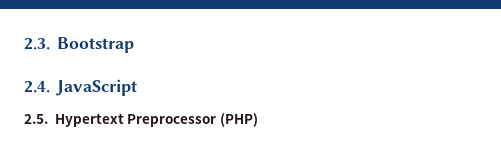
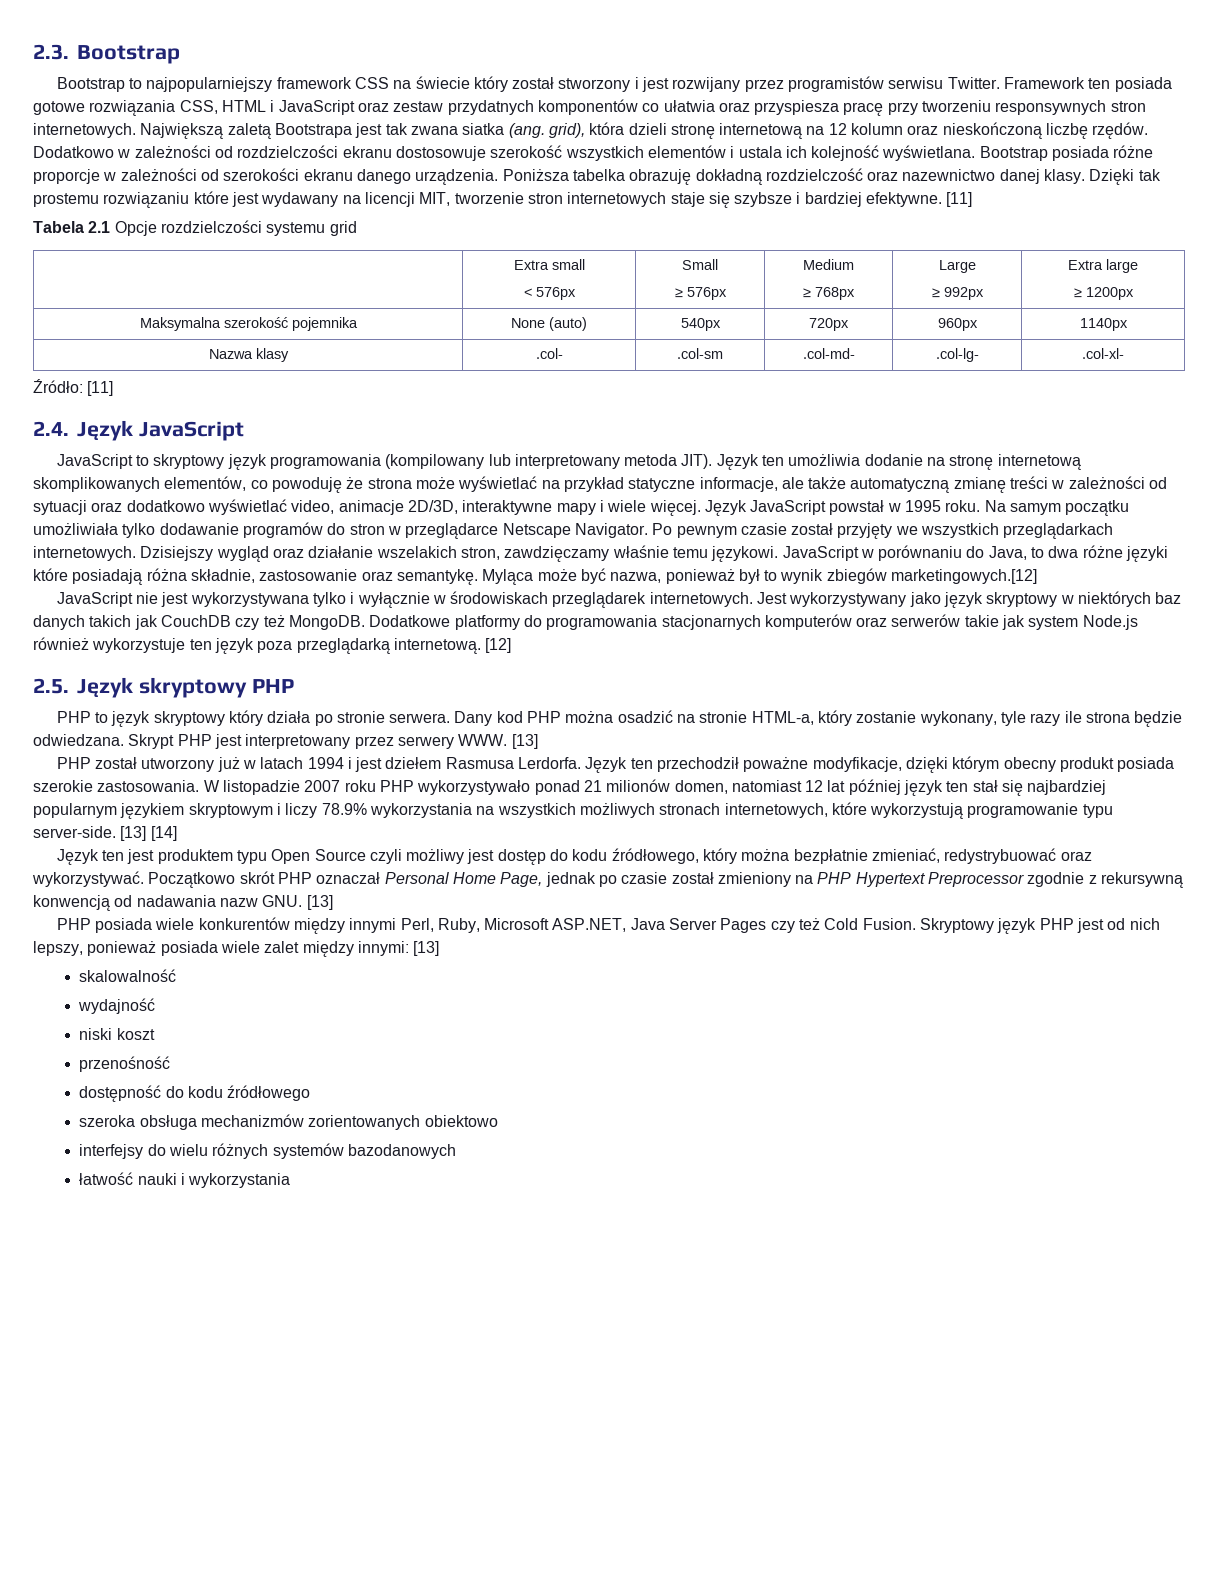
+ Bootstrap to najpopularniejszy framework CSS na świecie który został stworzony i jest rozwijany przez programistów serwisu Twitter. Framework ten posiada gotowe rozwiązania CSS, HTML i JavaScript oraz zestaw przydatnych komponentów co ułatwia oraz przyspiesza pracę przy tworzeniu responsywnych stron internetowych. Największą zaletą Bootstrapa jest tak zwana siatka (ang. grid), która dzieli stronę internetową na 12 kolumn oraz nieskończoną liczbę rzędów. Dodatkowo w zależności od rozdzielczości ekranu dostosowuje szerokość wszystkich elementów i ustala ich kolejność wyświetlana. Bootstrap posiada różne proporcje w zależności od szerokości ekranu danego urządzenia. Poniższa tabelka obrazuję dokładną rozdzielczość oraz nazewnictwo danej klasy. Dzięki tak prostemu rozwiązaniu które jest wydawany na licencji MIT, tworzenie stron internetowych staje się szybsze i bardziej efektywne. [11]
+ Tabela 2.1 Opcje rozdzielczości systemu grid
+ | Extra small
+ < 576px | Small
+ ≥ 576px | Medium
+ ≥ 768px | Large
+ ≥ 992px | Extra large
+ ≥ 1200px
+ Maksymalna szerokość pojemnika | None (auto) | 540px | 720px | 960px | 1140px
+ Nazwa klasy | .col- | .col-sm | .col-md- | .col-lg- | .col-xl-
+ Źródło: [11]
- 2.4. JavaScript
+ 2.4. Język JavaScript
- 2.5. Hypertext Preprocessor (PHP)
+ JavaScript to skryptowy język programowania (kompilowany lub interpretowany metoda JIT). Język ten umożliwia dodanie na stronę internetową skomplikowanych elementów, co powoduję że strona może wyświetlać na przykład statyczne informacje, ale także automatyczną zmianę treści w zależności od sytuacji oraz dodatkowo wyświetlać video, animacje 2D/3D, interaktywne mapy i wiele więcej. Język JavaScript powstał w 1995 roku. Na samym początku umożliwiała tylko dodawanie programów do stron w przeglądarce Netscape Navigator. Po pewnym czasie został przyjęty we wszystkich przeglądarkach internetowych. Dzisiejszy wygląd oraz działanie wszelakich stron, zawdzięczamy właśnie temu językowi. JavaScript w porównaniu do Java, to dwa różne języki które posiadają różna składnie, zastosowanie oraz semantykę. Myląca może być nazwa, ponieważ był to wynik zbiegów marketingowych.[12]
+ JavaScript nie jest wykorzystywana tylko i wyłącznie w środowiskach przeglądarek internetowych. Jest wykorzystywany jako język skryptowy w niektórych baz danych takich jak CouchDB czy też MongoDB. Dodatkowe platformy do programowania stacjonarnych komputerów oraz serwerów takie jak system Node.js również wykorzystuje ten język poza przeglądarką internetową. [12]
+ 2.5. Język skryptowy PHP
+ PHP to język skryptowy który działa po stronie serwera. Dany kod PHP można osadzić na stronie HTML-a, który zostanie wykonany, tyle razy ile strona będzie odwiedzana. Skrypt PHP jest interpretowany przez serwery WWW. [13]
+ PHP został utworzony już w latach 1994 i jest dziełem Rasmusa Lerdorfa. Język ten przechodził poważne modyfikacje, dzięki którym obecny produkt posiada szerokie zastosowania. W listopadzie 2007 roku PHP wykorzystywało ponad 21 milionów domen, natomiast 12 lat później język ten stał się najbardziej popularnym językiem skryptowym i liczy 78.9% wykorzystania na wszystkich możliwych stronach internetowych, które wykorzystują programowanie typu server-side. [13] [14]
+ Język ten jest produktem typu Open Source czyli możliwy jest dostęp do kodu źródłowego, który można bezpłatnie zmieniać, redystrybuować oraz wykorzystywać. Początkowo skrót PHP oznaczał Personal Home Page, jednak po czasie został zmieniony na PHP Hypertext Preprocessor zgodnie z rekursywną konwencją od nadawania nazw GNU. [13]
+ PHP posiada wiele konkurentów między innymi Perl, Ruby, Microsoft ASP.NET, Java Server Pages czy też Cold Fusion. Skryptowy język PHP jest od nich lepszy, ponieważ posiada wiele zalet między innymi: [13]
+ skalowalność
+ wydajność
+ niski koszt
+ przenośność
+ dostępność do kodu źródłowego
+ szeroka obsługa mechanizmów zorientowanych obiektowo
+ interfejsy do wielu różnych systemów bazodanowych
+ łatwość nauki i wykorzystania

